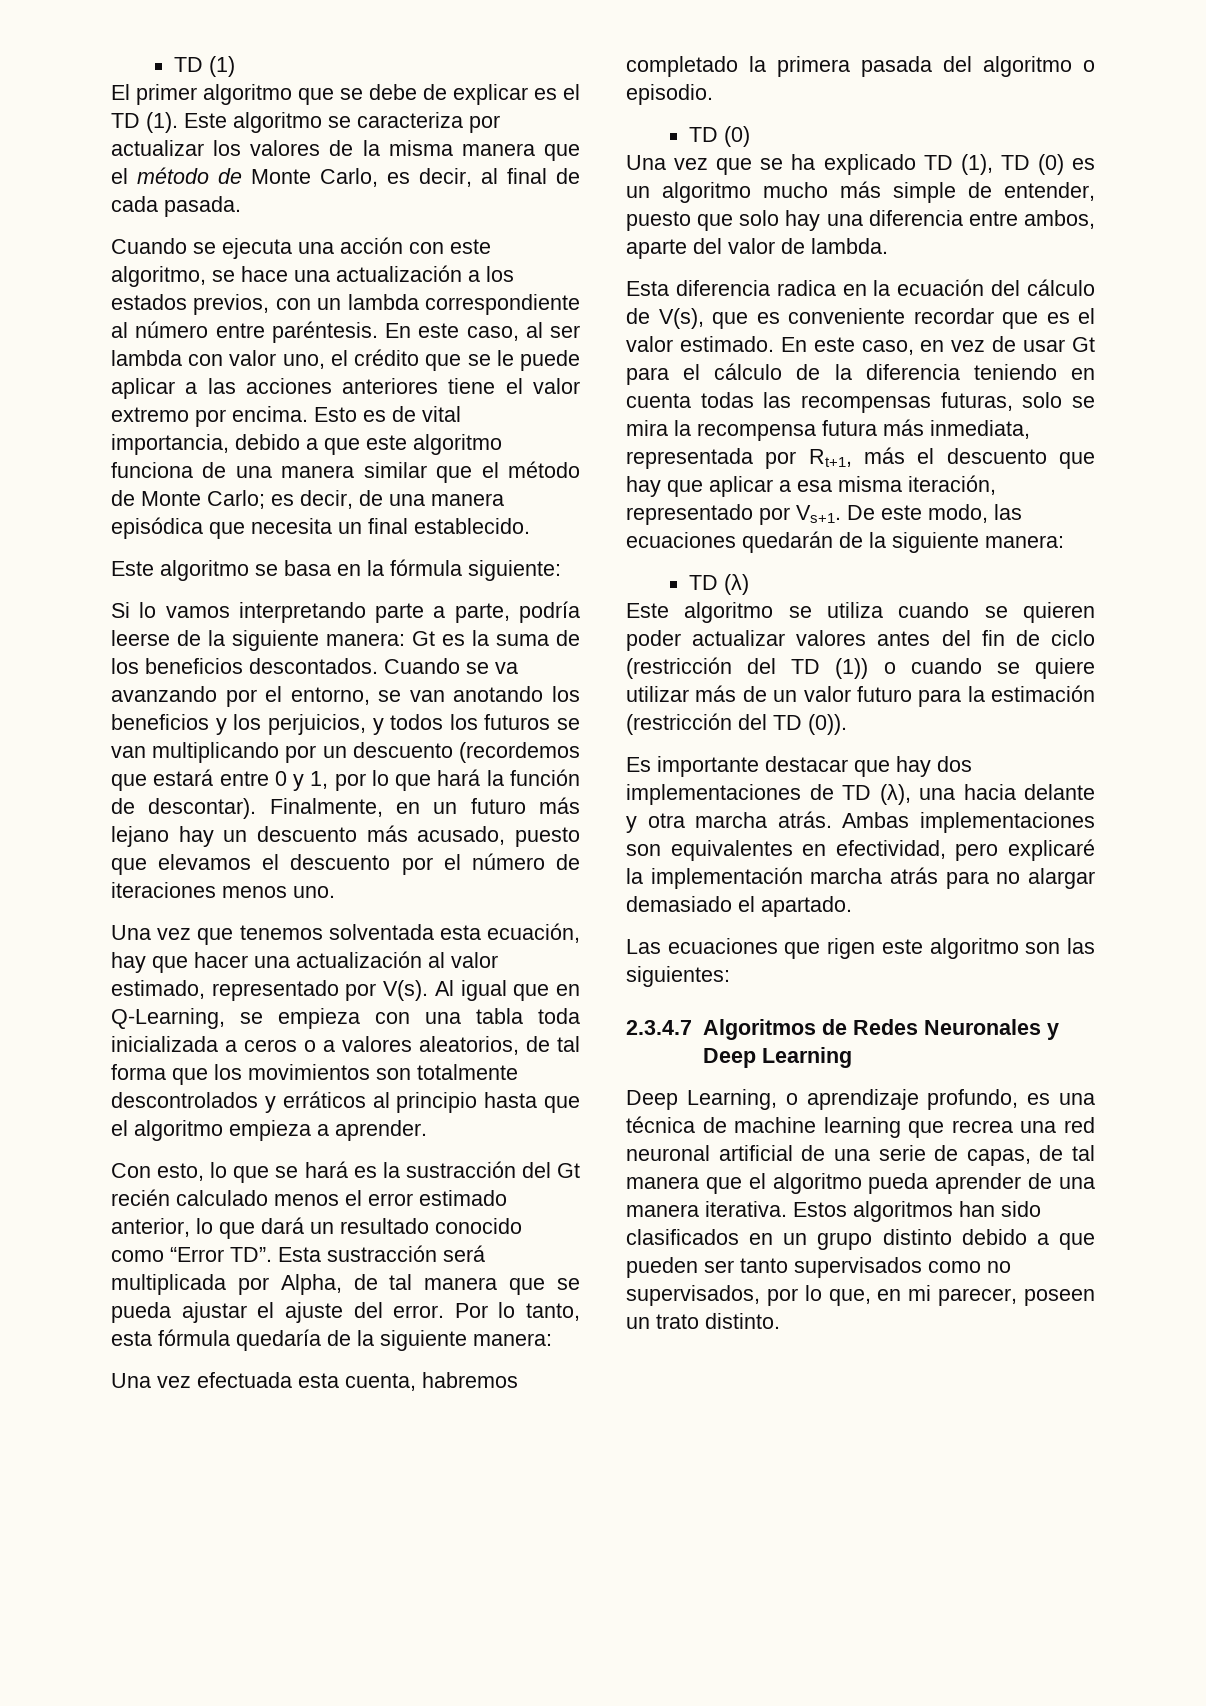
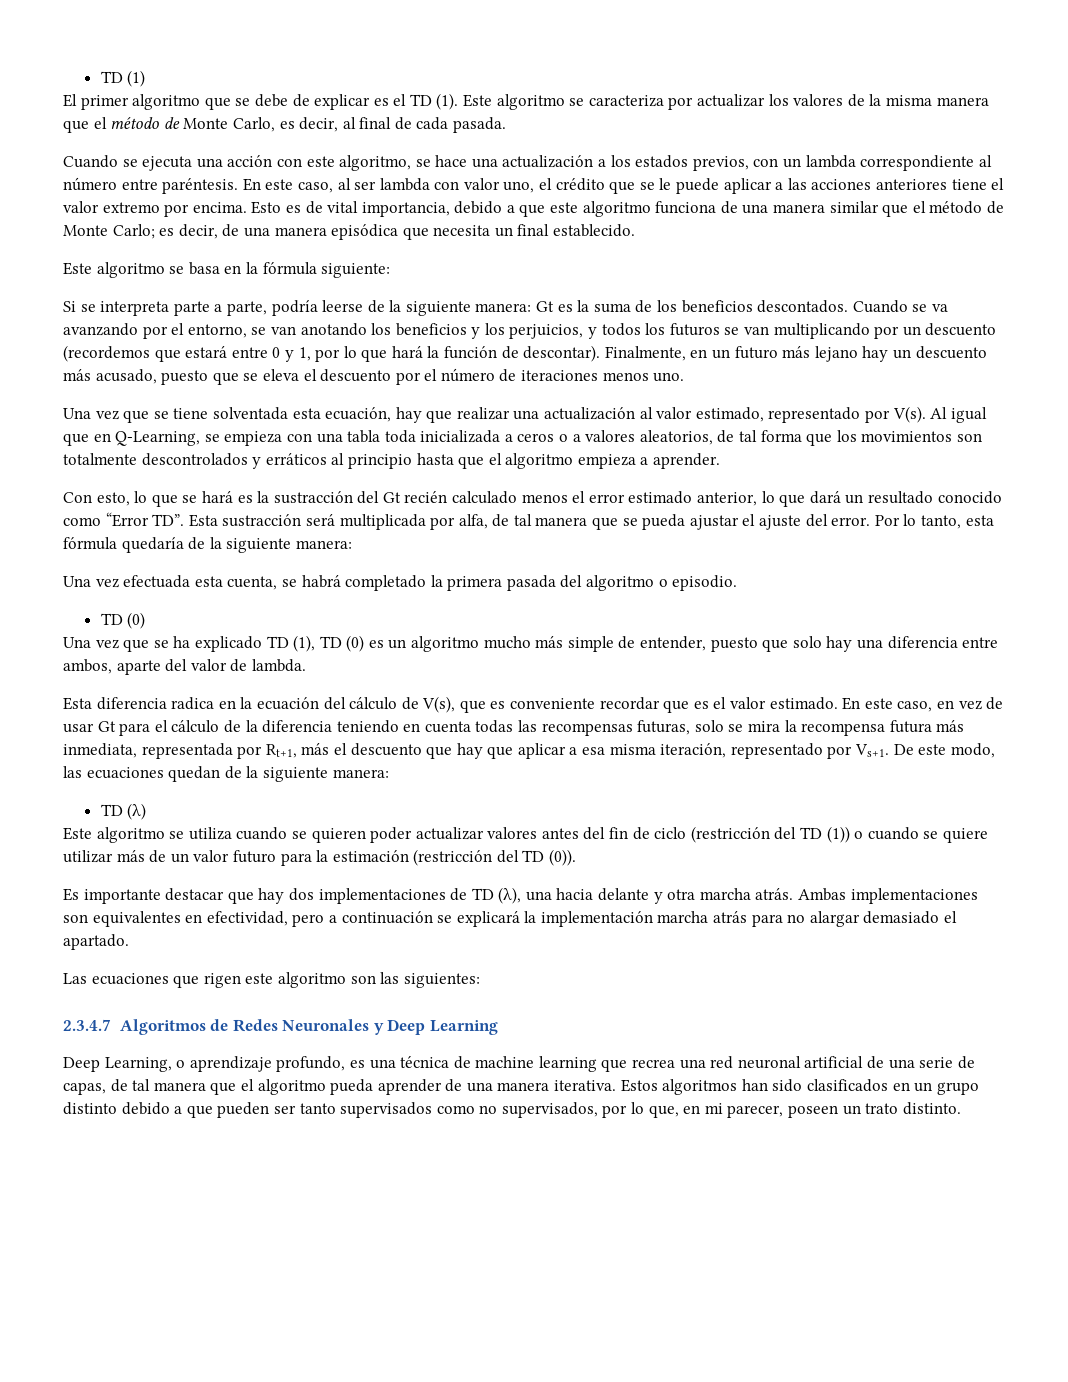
- Si lo vamos interpretando parte a parte, podría leerse de la siguiente manera: Gt es la suma de los beneficios descontados.
+ Si se interpreta parte a parte, podría leerse de la siguiente manera: Gt es la suma de los beneficios descontados.
- Finalmente, en un futuro más lejano hay un descuento más acusado, puesto que elevamos el descuento por el número de iteraciones menos uno.
+ Finalmente, en un futuro más lejano hay un descuento más acusado, puesto que se eleva el descuento por el número de iteraciones menos uno.
- Una vez que tenemos solventada esta ecuación, hay que hacer una actualización al valor estimado, representado por V(s).
+ Una vez que se tiene solventada esta ecuación, hay que realizar una actualización al valor estimado, representado por V(s).
- Con esto, lo que se hará es la sustracción del Gt recién calculado menos el error estimado anterior, lo que dará un resultado conocido como “Error TD”. Esta sustracción será multiplicada por Alpha, de tal manera que se pueda ajustar el ajuste del error.
+ Con esto, lo que se hará es la sustracción del Gt recién calculado menos el error estimado anterior, lo que dará un resultado conocido como “Error TD”. Esta sustracción será multiplicada por alfa, de tal manera que se pueda ajustar el ajuste del error.
- Una vez efectuada esta cuenta, habremos completado la primera pasada del algoritmo o episodio.
+ Una vez efectuada esta cuenta, se habrá completado la primera pasada del algoritmo o episodio.
- De este modo, las ecuaciones quedarán de la siguiente manera:
+ De este modo, las ecuaciones quedan de la siguiente manera:
- Ambas implementaciones son equivalentes en efectividad, pero explicaré la implementación marcha atrás para no alargar demasiado el apartado.
+ Ambas implementaciones son equivalentes en efectividad, pero a continuación se explicará la implementación marcha atrás para no alargar demasiado el apartado.

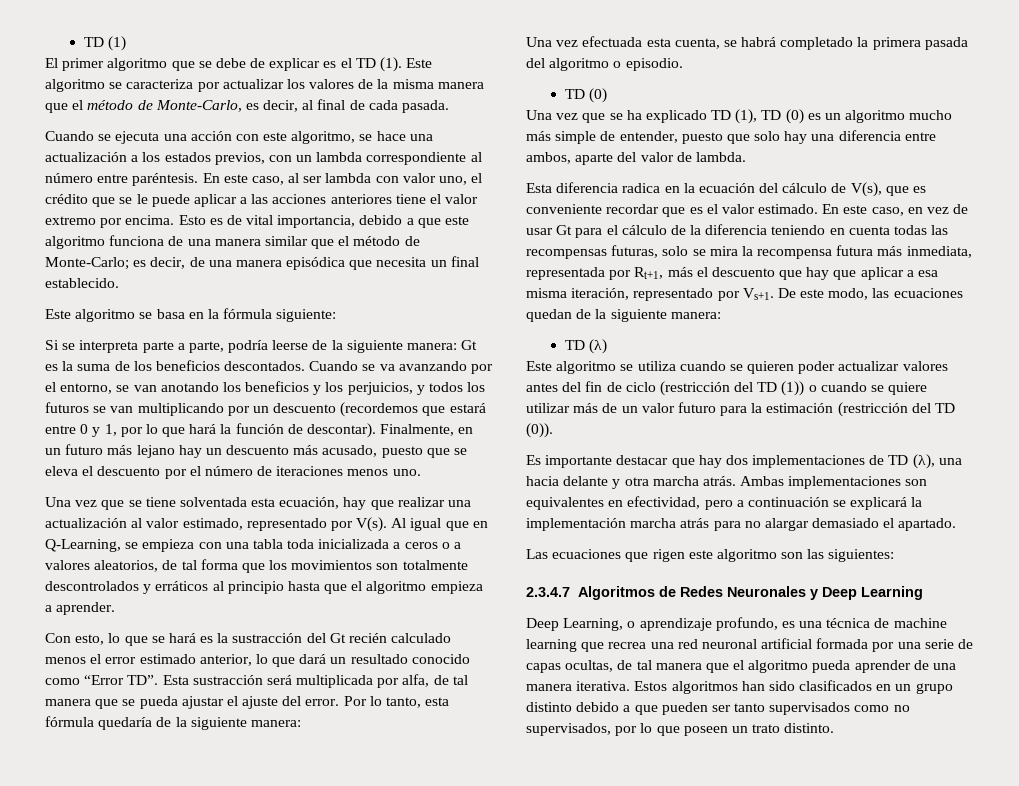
- Este algoritmo se caracteriza por actualizar los valores de la misma manera que el método de Monte Carlo, es decir, al final de cada pasada.
+ Este algoritmo se caracteriza por actualizar los valores de la misma manera que el método de Monte-Carlo, es decir, al final de cada pasada.
- Esto es de vital importancia, debido a que este algoritmo funciona de una manera similar que el método de Monte Carlo; es decir, de una manera episódica que necesita un final establecido.
+ Esto es de vital importancia, debido a que este algoritmo funciona de una manera similar que el método de Monte-Carlo; es decir, de una manera episódica que necesita un final establecido.
- Deep Learning, o aprendizaje profundo, es una técnica de machine learning que recrea una red neuronal artificial de una serie de capas, de tal manera que el algoritmo pueda aprender de una manera iterativa.
+ Deep Learning, o aprendizaje profundo, es una técnica de machine learning que recrea una red neuronal artificial formada por una serie de capas ocultas, de tal manera que el algoritmo pueda aprender de una manera iterativa.
- Estos algoritmos han sido clasificados en un grupo distinto debido a que pueden ser tanto supervisados como no supervisados, por lo que, en mi parecer, poseen un trato distinto.
+ Estos algoritmos han sido clasificados en un grupo distinto debido a que pueden ser tanto supervisados como no supervisados, por lo que poseen un trato distinto.

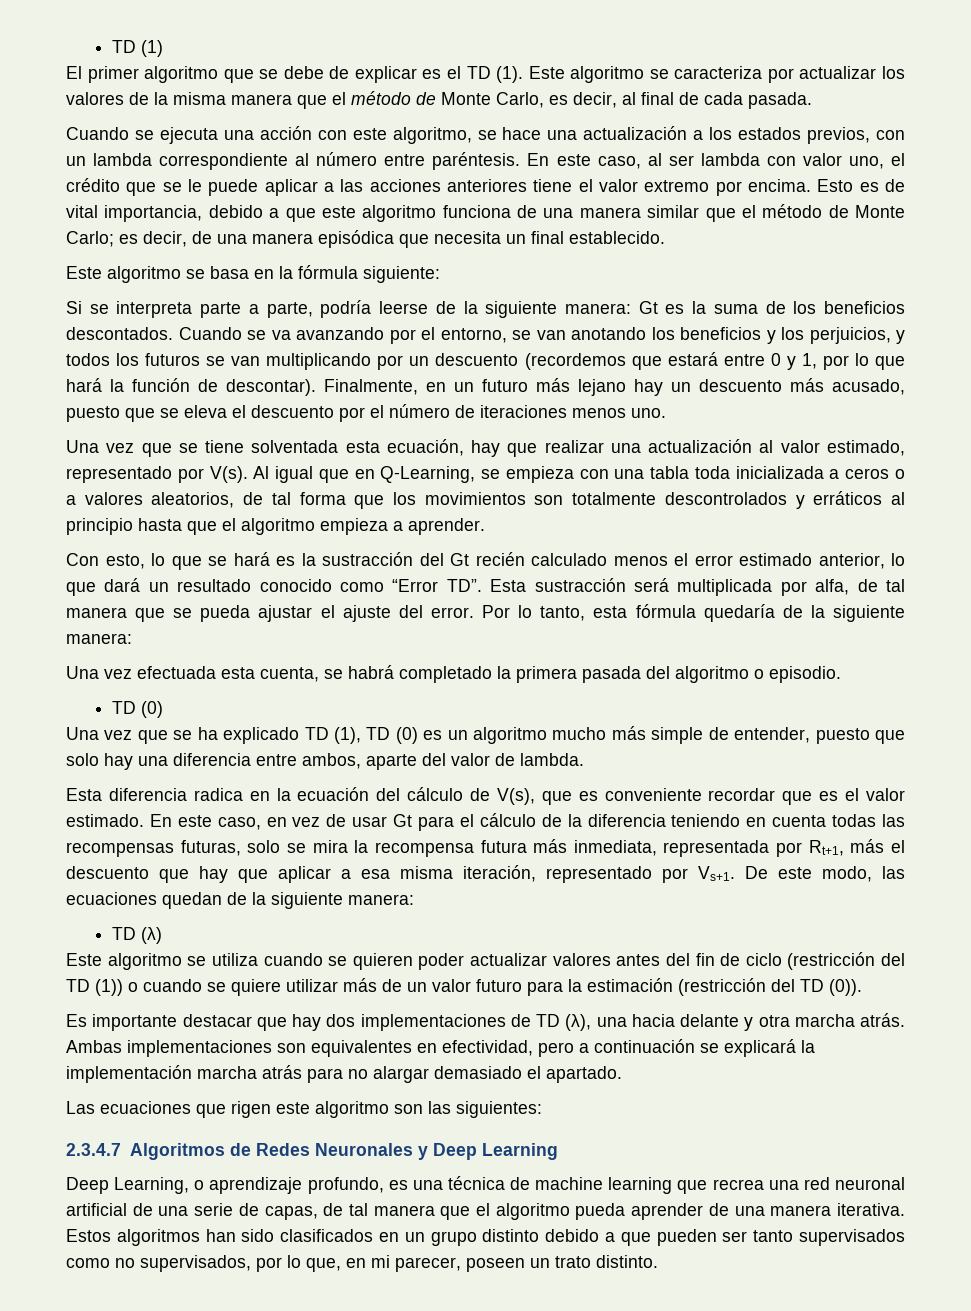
- Este algoritmo se caracteriza por actualizar los valores de la misma manera que el método de Monte-Carlo, es decir, al final de cada pasada.
+ Este algoritmo se caracteriza por actualizar los valores de la misma manera que el método de Monte Carlo, es decir, al final de cada pasada.
- Esto es de vital importancia, debido a que este algoritmo funciona de una manera similar que el método de Monte-Carlo; es decir, de una manera episódica que necesita un final establecido.
+ Esto es de vital importancia, debido a que este algoritmo funciona de una manera similar que el método de Monte Carlo; es decir, de una manera episódica que necesita un final establecido.
- Deep Learning, o aprendizaje profundo, es una técnica de machine learning que recrea una red neuronal artificial formada por una serie de capas ocultas, de tal manera que el algoritmo pueda aprender de una manera iterativa.
+ Deep Learning, o aprendizaje profundo, es una técnica de machine learning que recrea una red neuronal artificial de una serie de capas, de tal manera que el algoritmo pueda aprender de una manera iterativa.
- Estos algoritmos han sido clasificados en un grupo distinto debido a que pueden ser tanto supervisados como no supervisados, por lo que poseen un trato distinto.
+ Estos algoritmos han sido clasificados en un grupo distinto debido a que pueden ser tanto supervisados como no supervisados, por lo que, en mi parecer, poseen un trato distinto.

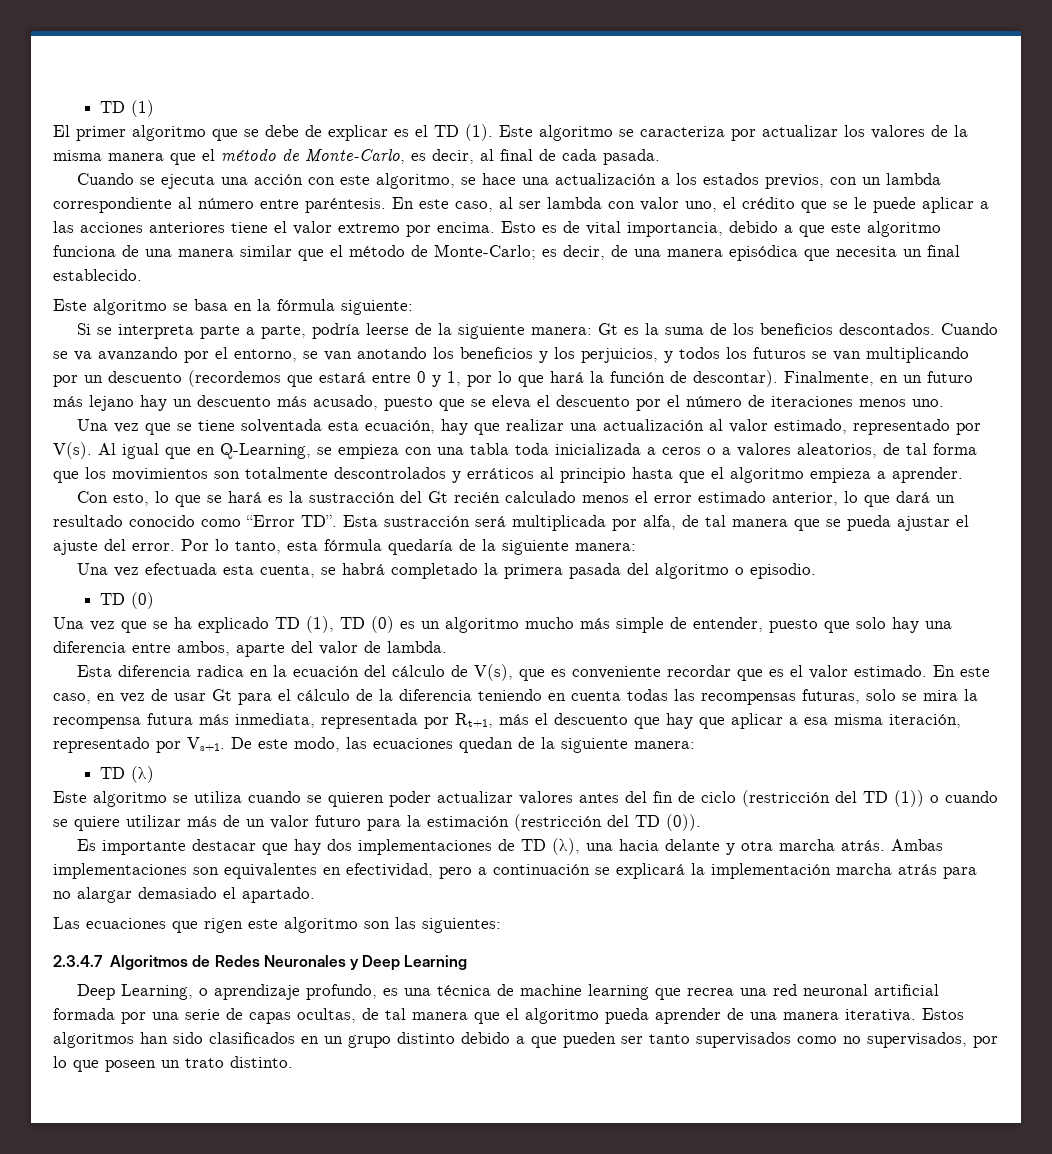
- Este algoritmo se caracteriza por actualizar los valores de la misma manera que el método de Monte Carlo, es decir, al final de cada pasada.
+ Este algoritmo se caracteriza por actualizar los valores de la misma manera que el método de Monte-Carlo, es decir, al final de cada pasada.
- Esto es de vital importancia, debido a que este algoritmo funciona de una manera similar que el método de Monte Carlo; es decir, de una manera episódica que necesita un final establecido.
+ Esto es de vital importancia, debido a que este algoritmo funciona de una manera similar que el método de Monte-Carlo; es decir, de una manera episódica que necesita un final establecido.
- Deep Learning, o aprendizaje profundo, es una técnica de machine learning que recrea una red neuronal artificial de una serie de capas, de tal manera que el algoritmo pueda aprender de una manera iterativa.
+ Deep Learning, o aprendizaje profundo, es una técnica de machine learning que recrea una red neuronal artificial formada por una serie de capas ocultas, de tal manera que el algoritmo pueda aprender de una manera iterativa.
- Estos algoritmos han sido clasificados en un grupo distinto debido a que pueden ser tanto supervisados como no supervisados, por lo que, en mi parecer, poseen un trato distinto.
+ Estos algoritmos han sido clasificados en un grupo distinto debido a que pueden ser tanto supervisados como no supervisados, por lo que poseen un trato distinto.

